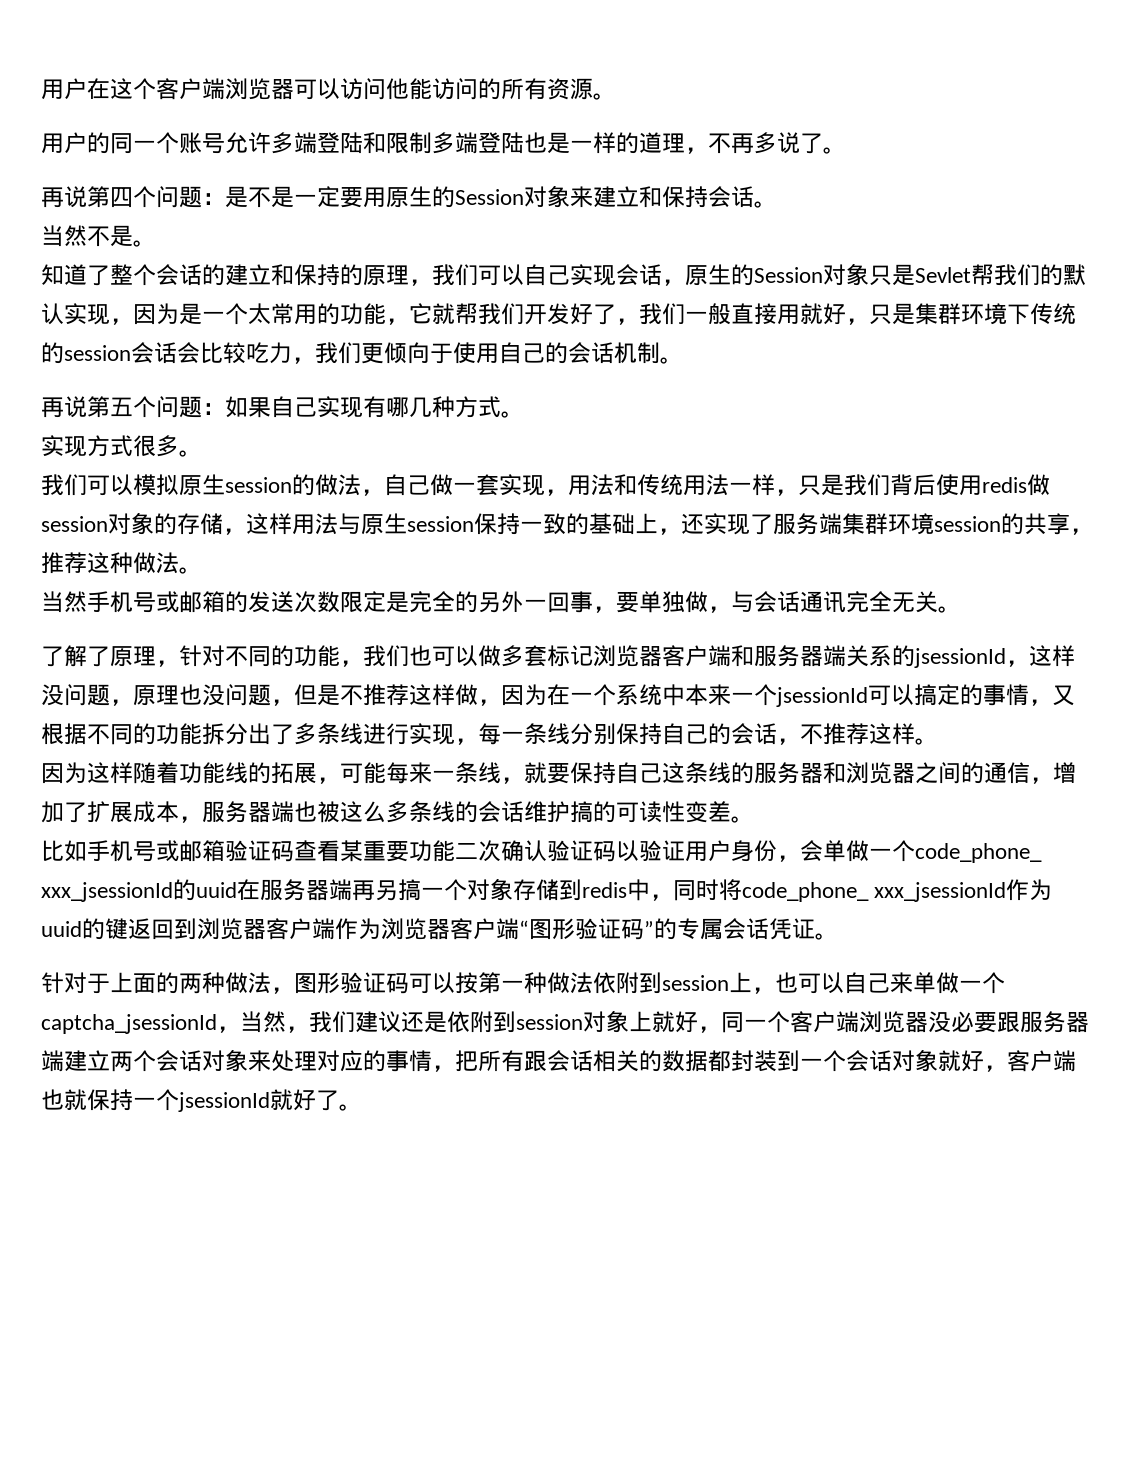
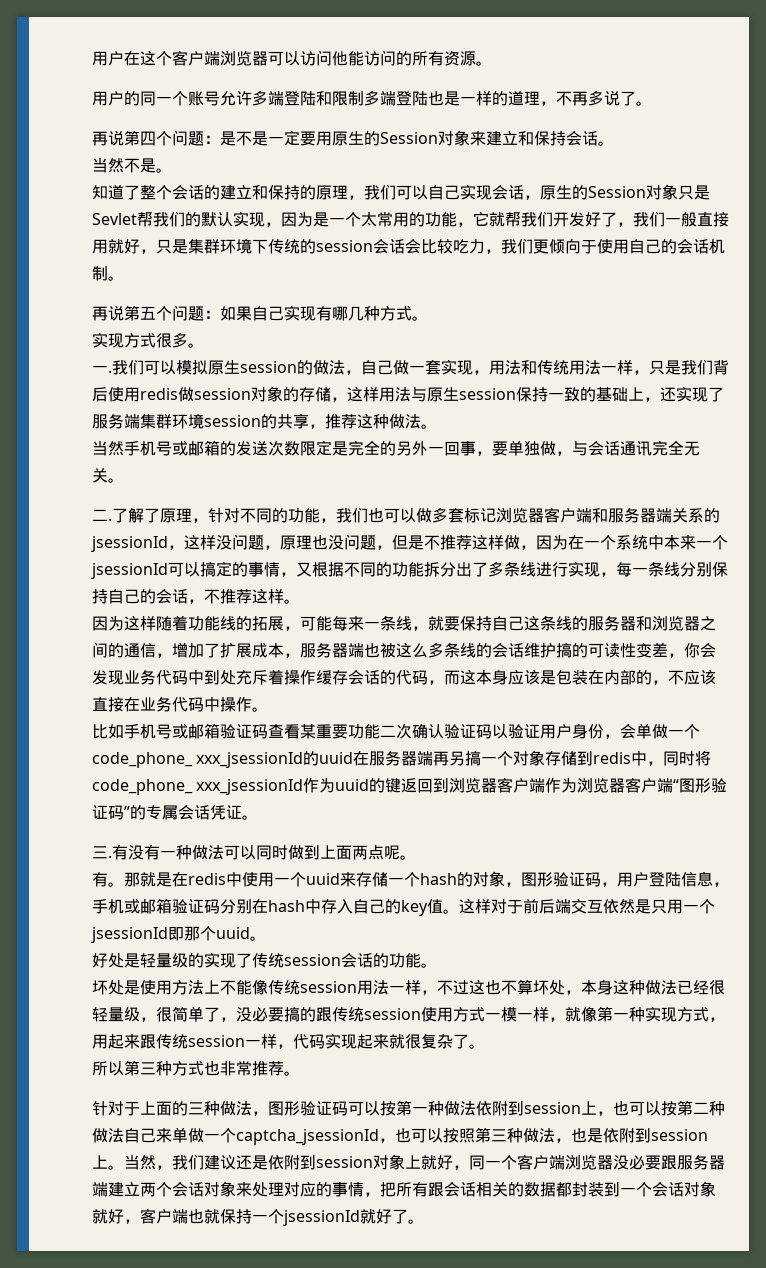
+ 一.
+ 二.
- 因为这样随着功能线的拓展，可能每来一条线，就要保持自己这条线的服务器和浏览器之间的通信，增加了扩展成本，服务器端也被这么多条线的会话维护搞的可读性变差。
+ 因为这样随着功能线的拓展，可能每来一条线，就要保持自己这条线的服务器和浏览器之间的通信，增加了扩展成本，服务器端也被这么多条线的会话维护搞的可读性变差，你会发现业务代码中到处充斥着操作缓存会话的代码，而这本身应该是包装在内部的，不应该直接在业务代码中操作。
+ 三.有没有一种做法可以同时做到上面两点呢。
+ 有。那就是在redis中使用一个uuid来存储一个hash的对象，图形验证码，用户登陆信息，手机或邮箱验证码分别在hash中存入自己的key值。这样对于前后端交互依然是只用一个jsessionId即那个uuid。
+ 好处是轻量级的实现了传统session会话的功能。
+ 坏处是使用方法上不能像传统session用法一样，不过这也不算坏处，本身这种做法已经很轻量级，很简单了，没必要搞的跟传统session使用方式一模一样，就像第一种实现方式，用起来跟传统session一样，代码实现起来就很复杂了。
+ 所以第三种方式也非常推荐。
- 针对于上面的两种做法，图形验证码可以按第一种做法依附到session上，也可以自己来单做一个captcha_jsessionId，当然，我们建议还是依附到session对象上就好，同一个客户端浏览器没必要跟服务器端建立两个会话对象来处理对应的事情，把所有跟会话相关的数据都封装到一个会话对象就好，客户端也就保持一个jsessionId就好了。
+ 针对于上面的三种做法，图形验证码可以按第一种做法依附到session上，也可以按第二种做法自己来单做一个captcha_jsessionId，也可以按照第三种做法，也是依附到session上。当然，我们建议还是依附到session对象上就好，同一个客户端浏览器没必要跟服务器端建立两个会话对象来处理对应的事情，把所有跟会话相关的数据都封装到一个会话对象就好，客户端也就保持一个jsessionId就好了。

